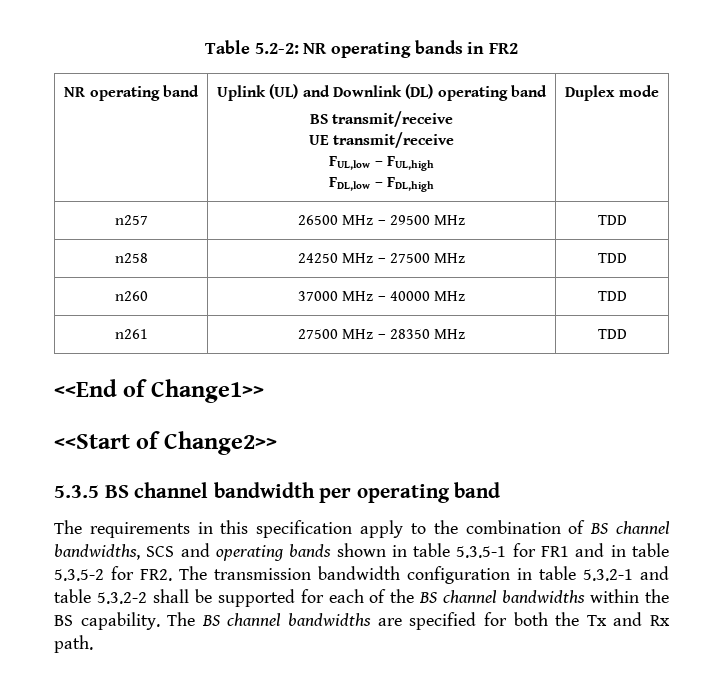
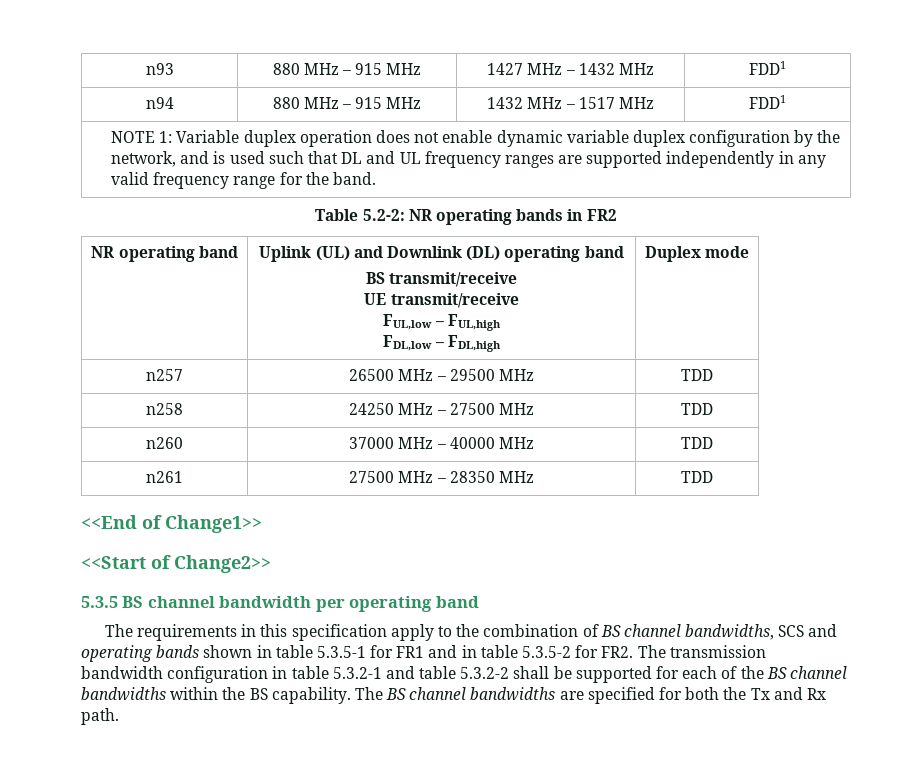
+ n93 | 880 MHz – 915 MHz | 1427 MHz – 1432 MHz | FDD1
+ n94 | 880 MHz – 915 MHz | 1432 MHz – 1517 MHz | FDD1
+ NOTE 1: Variable duplex operation does not enable dynamic variable duplex configuration by the network, and is used such that DL and UL frequency ranges are supported independently in any valid frequency range for the band.

